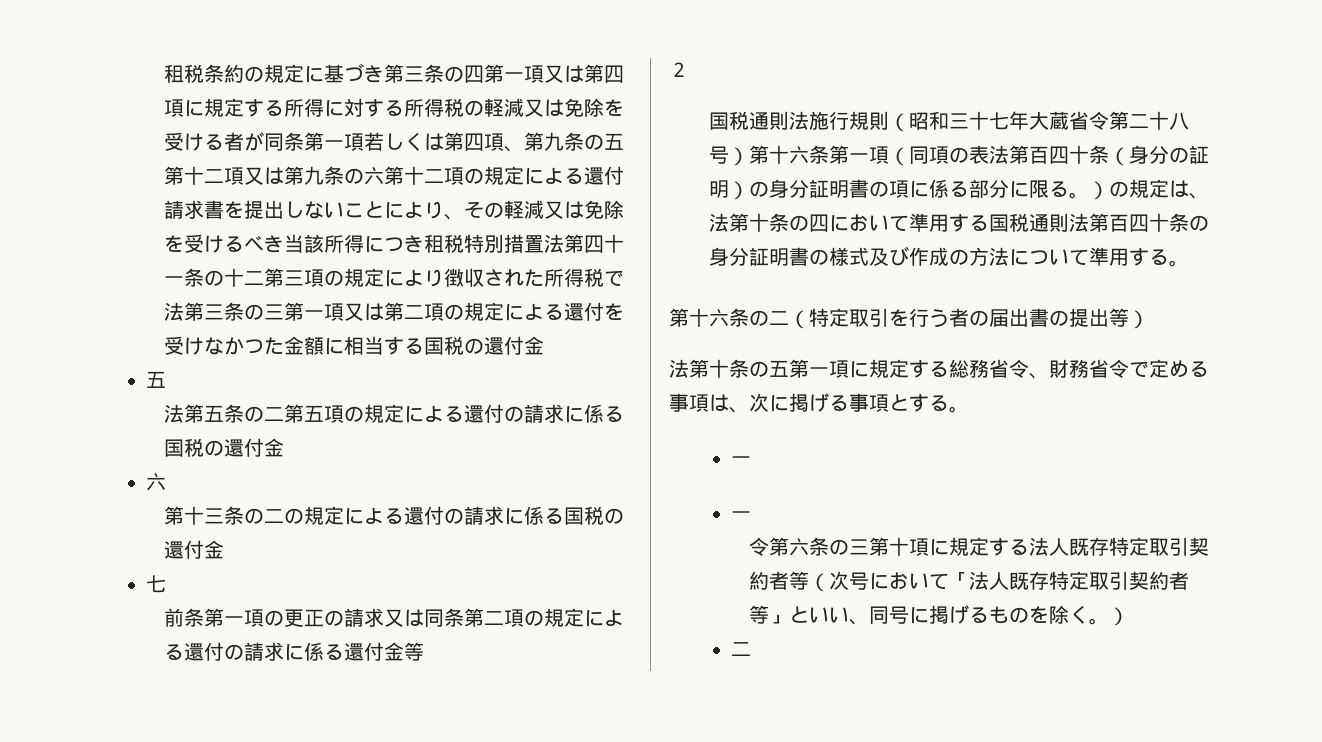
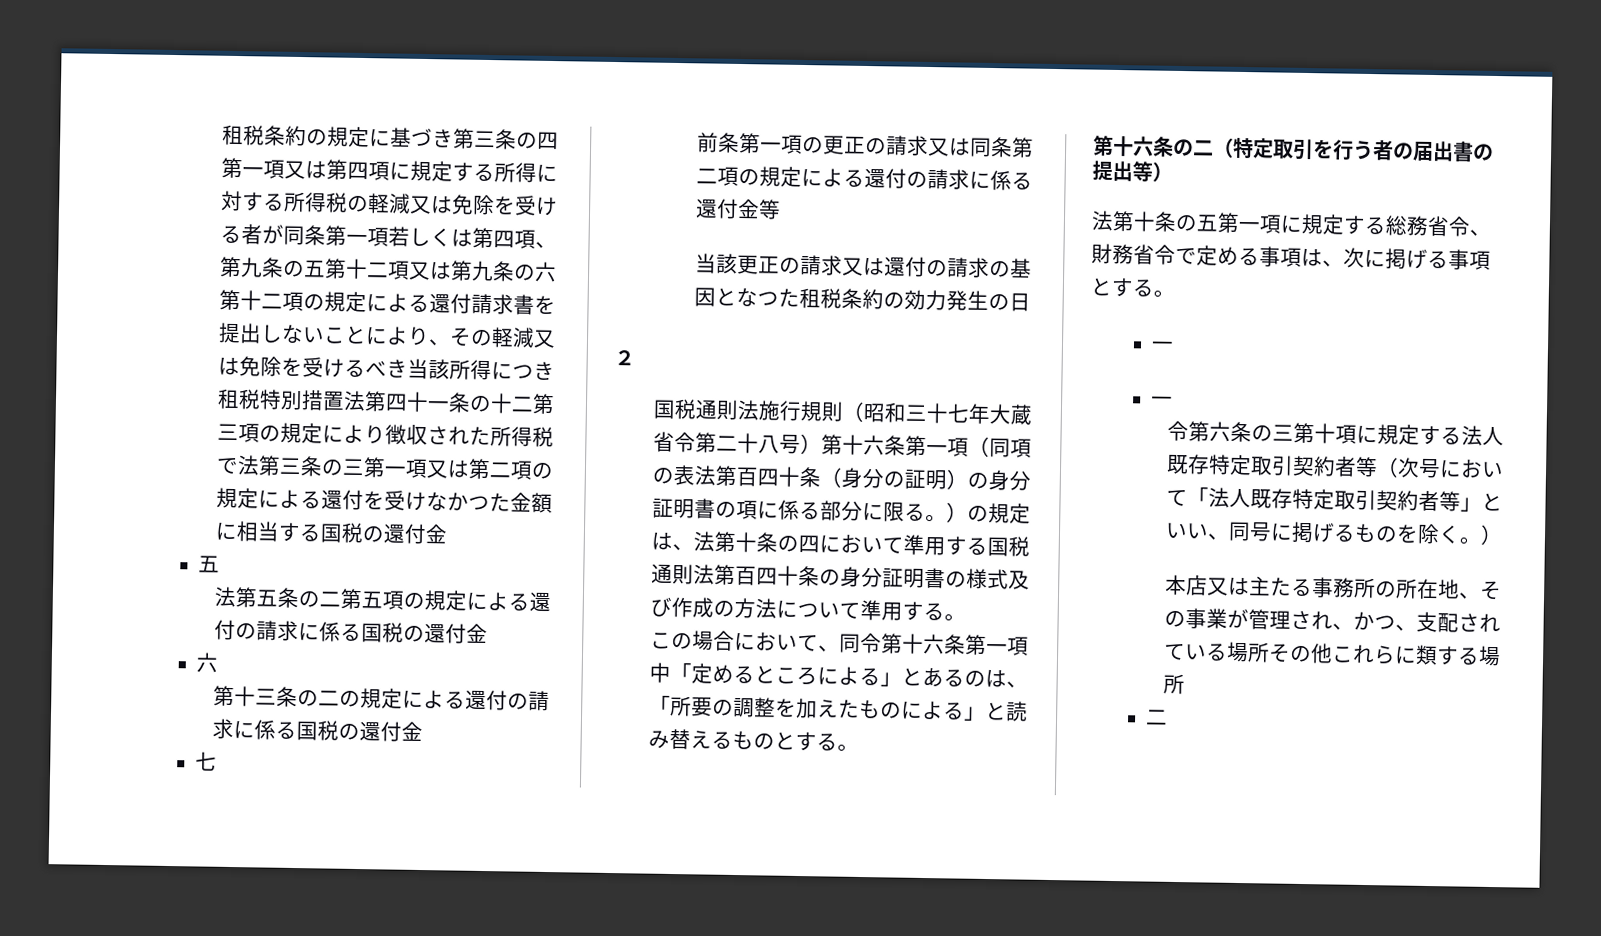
+ 当該更正の請求又は還付の請求の基因となつた租税条約の効力発生の日
+ この場合において、同令第十六条第一項中「定めるところによる」とあるのは、「所要の調整を加えたものによる」と読み替えるものとする。
+ 本店又は主たる事務所の所在地、その事業が管理され、かつ、支配されている場所その他これらに類する場所

